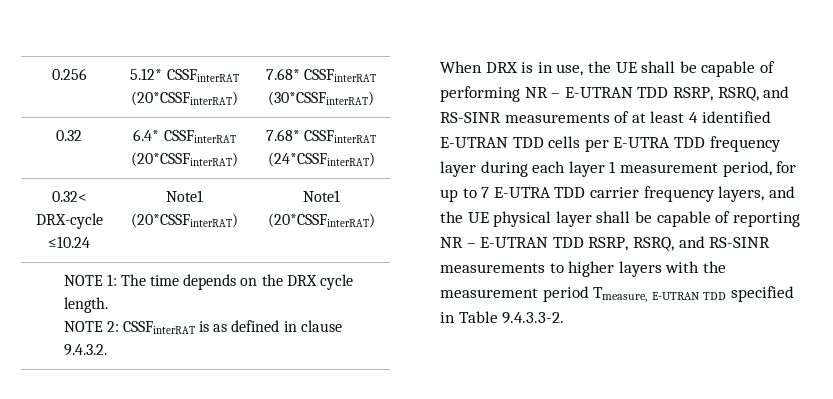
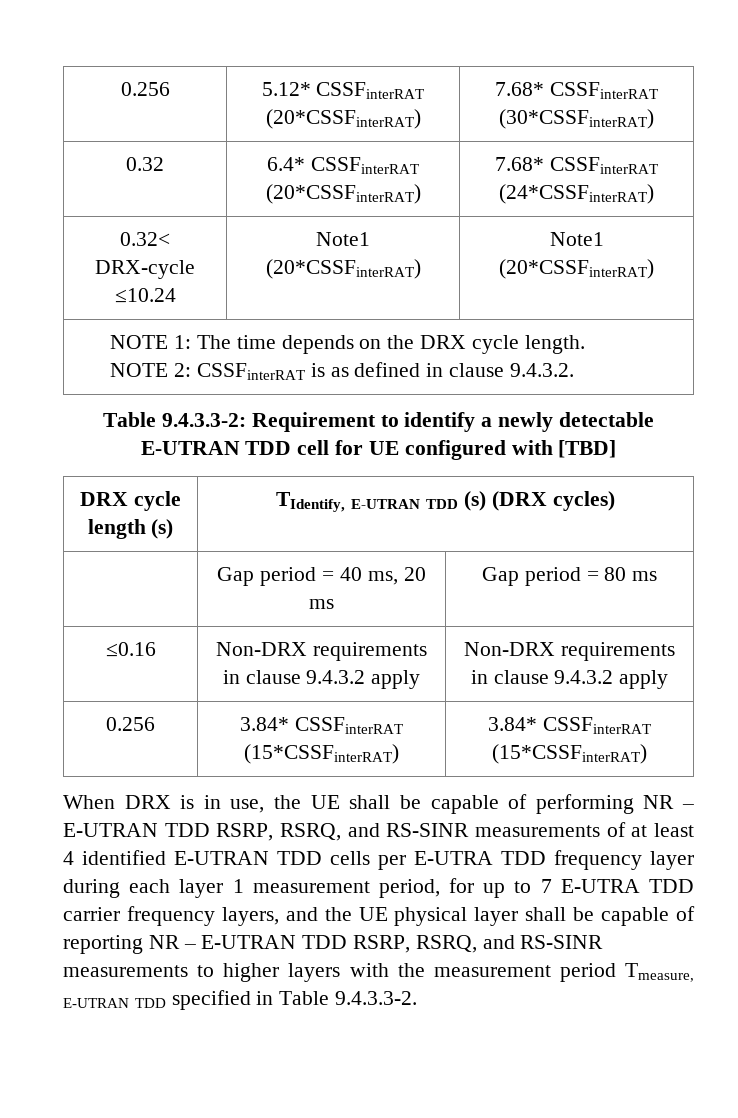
+ Table 9.4.3.3-2: Requirement to identify a newly detectable E-UTRAN TDD cell for UE configured with [TBD]
+ DRX cycle length (s) | TIdentify, E-UTRAN TDD (s) (DRX cycles)
+ | Gap period = 40 ms, 20 ms | Gap period = 80 ms
+ ≤0.16 | Non-DRX requirements in clause 9.4.3.2 apply | Non-DRX requirements in clause 9.4.3.2 apply
+ 0.256 | 3.84* CSSFinterRAT (15*CSSFinterRAT) | 3.84* CSSFinterRAT (15*CSSFinterRAT)

